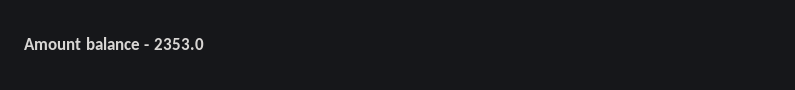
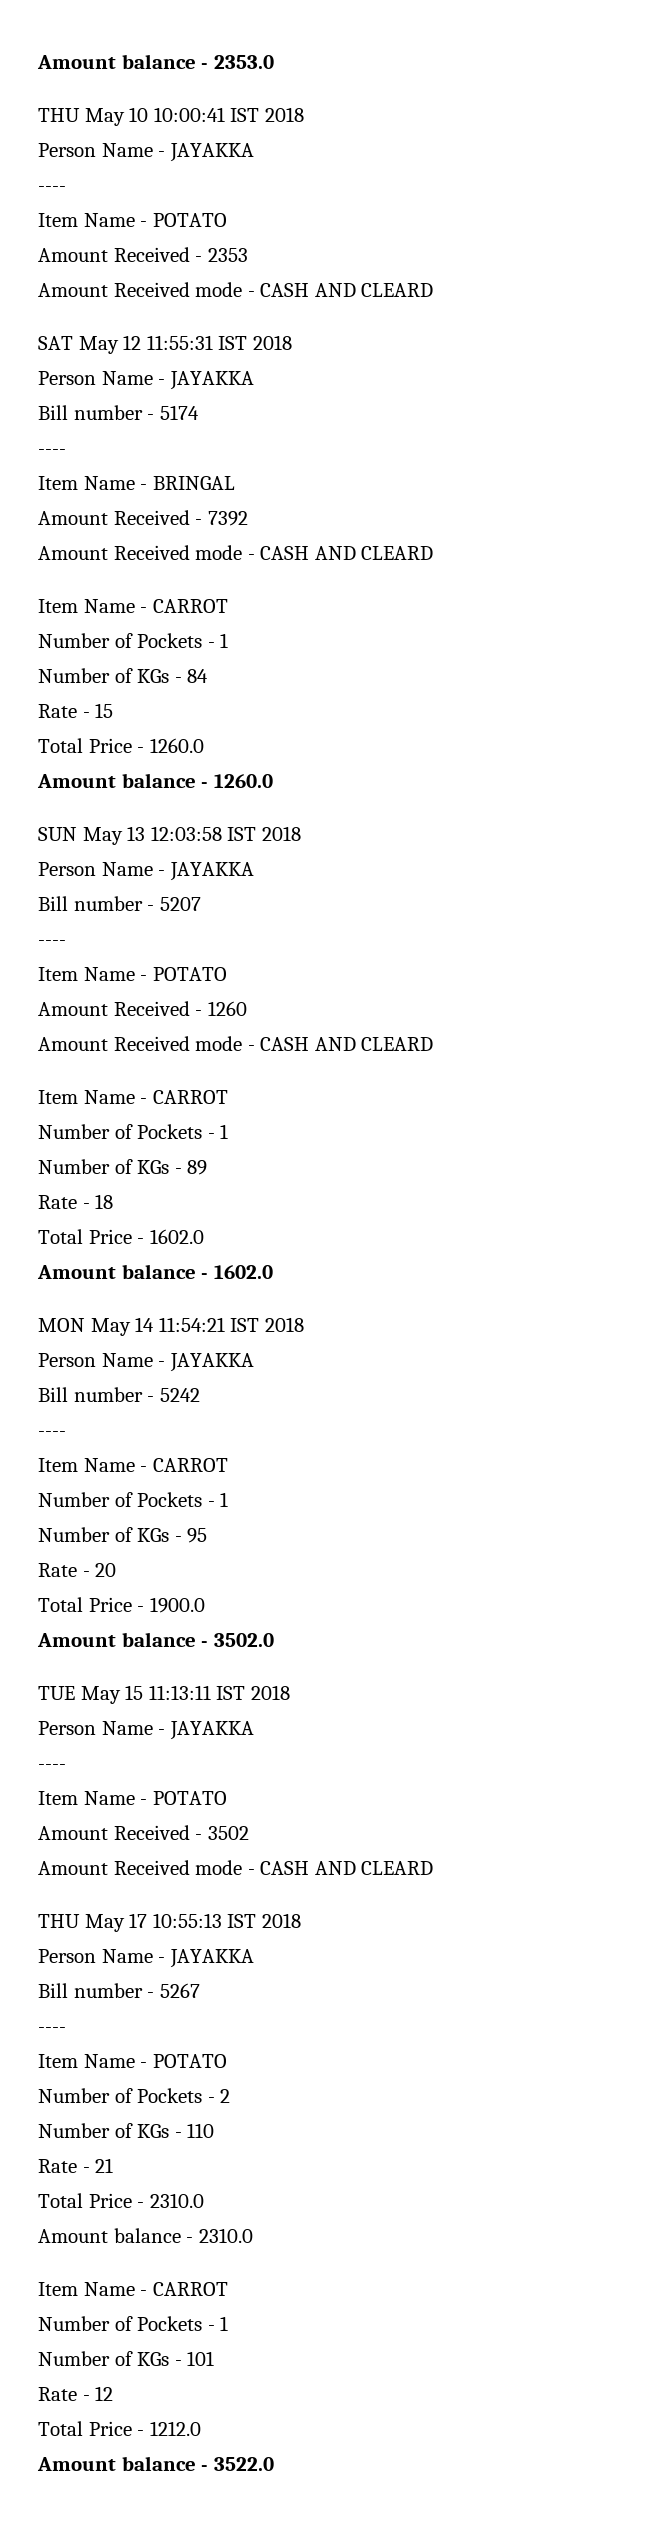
+ THU May 10 10:00:41 IST 2018
+ Person Name - JAYAKKA
+ ----
+ Item Name - POTATO
+ Amount Received - 2353
+ Amount Received mode - CASH AND CLEARD
+ SAT May 12 11:55:31 IST 2018
+ Person Name - JAYAKKA
+ Bill number - 5174
+ ----
+ Item Name - BRINGAL
+ Amount Received - 7392
+ Amount Received mode - CASH AND CLEARD
+ Item Name - CARROT
+ Number of Pockets - 1
+ Number of KGs - 84
+ Rate - 15
+ Total Price - 1260.0
+ Amount balance - 1260.0
+ SUN May 13 12:03:58 IST 2018
+ Person Name - JAYAKKA
+ Bill number - 5207
+ ----
+ Item Name - POTATO
+ Amount Received - 1260
+ Amount Received mode - CASH AND CLEARD
+ Item Name - CARROT
+ Number of Pockets - 1
+ Number of KGs - 89
+ Rate - 18
+ Total Price - 1602.0
+ Amount balance - 1602.0
+ MON May 14 11:54:21 IST 2018
+ Person Name - JAYAKKA
+ Bill number - 5242
+ ----
+ Item Name - CARROT
+ Number of Pockets - 1
+ Number of KGs - 95
+ Rate - 20
+ Total Price - 1900.0
+ Amount balance - 3502.0
+ TUE May 15 11:13:11 IST 2018
+ Person Name - JAYAKKA
+ ----
+ Item Name - POTATO
+ Amount Received - 3502
+ Amount Received mode - CASH AND CLEARD
+ THU May 17 10:55:13 IST 2018
+ Person Name - JAYAKKA
+ Bill number - 5267
+ ----
+ Item Name - POTATO
+ Number of Pockets - 2
+ Number of KGs - 110
+ Rate - 21
+ Total Price - 2310.0
+ Amount balance - 2310.0
+ Item Name - CARROT
+ Number of Pockets - 1
+ Number of KGs - 101
+ Rate - 12
+ Total Price - 1212.0
+ Amount balance - 3522.0

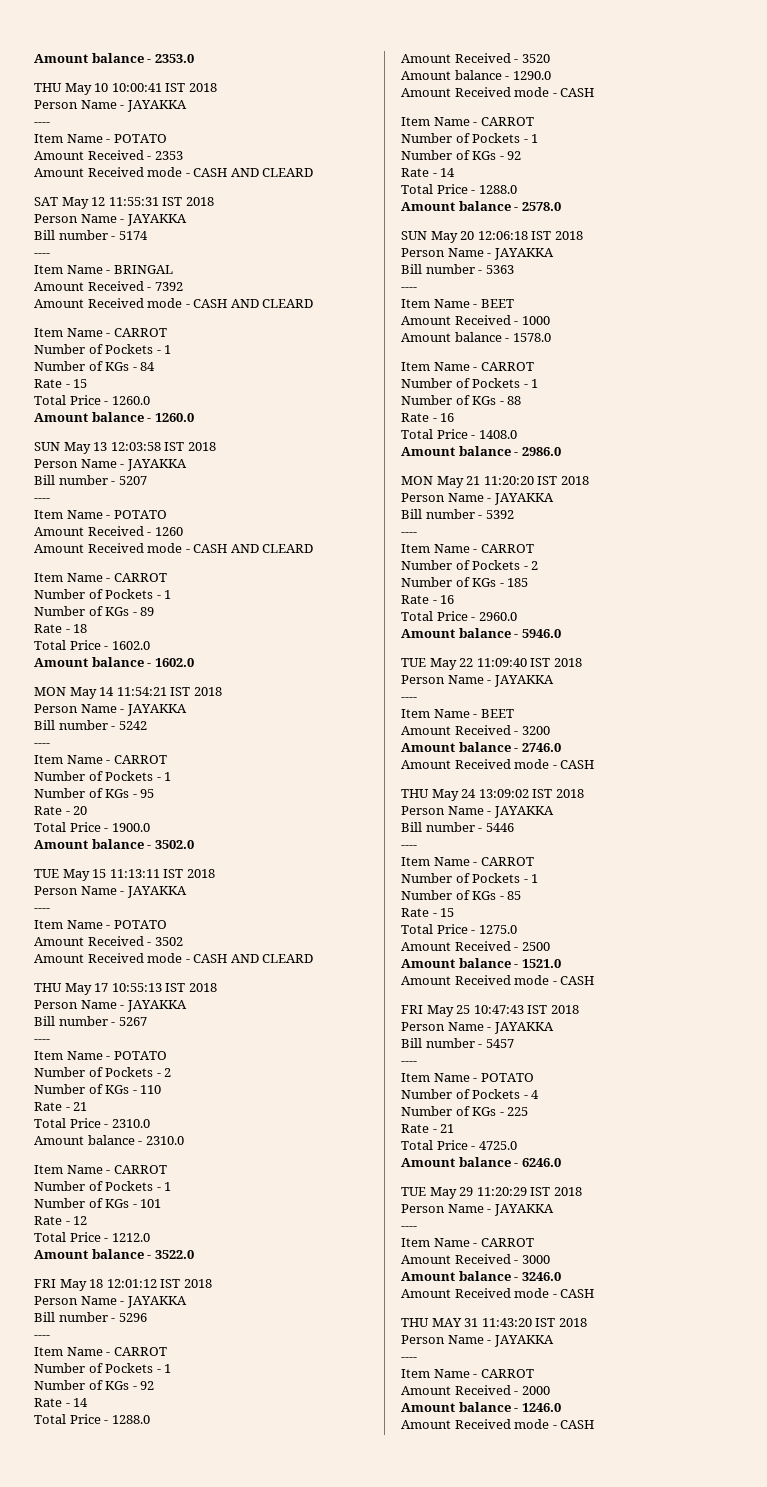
+ FRI May 18 12:01:12 IST 2018
+ Person Name - JAYAKKA
+ Bill number - 5296
+ ----
+ Item Name - CARROT
+ Number of Pockets - 1
+ Number of KGs - 92
+ Rate - 14
+ Total Price - 1288.0
+ Amount Received - 3520
+ Amount balance - 1290.0
+ Amount Received mode - CASH
+ Item Name - CARROT
+ Number of Pockets - 1
+ Number of KGs - 92
+ Rate - 14
+ Total Price - 1288.0
+ Amount balance - 2578.0
+ SUN May 20 12:06:18 IST 2018
+ Person Name - JAYAKKA
+ Bill number - 5363
+ ----
+ Item Name - BEET
+ Amount Received - 1000
+ Amount balance - 1578.0
+ Item Name - CARROT
+ Number of Pockets - 1
+ Number of KGs - 88
+ Rate - 16
+ Total Price - 1408.0
+ Amount balance - 2986.0
+ MON May 21 11:20:20 IST 2018
+ Person Name - JAYAKKA
+ Bill number - 5392
+ ----
+ Item Name - CARROT
+ Number of Pockets - 2
+ Number of KGs - 185
+ Rate - 16
+ Total Price - 2960.0
+ Amount balance - 5946.0
+ TUE May 22 11:09:40 IST 2018
+ Person Name - JAYAKKA
+ ----
+ Item Name - BEET
+ Amount Received - 3200
+ Amount balance - 2746.0
+ Amount Received mode - CASH
+ THU May 24 13:09:02 IST 2018
+ Person Name - JAYAKKA
+ Bill number - 5446
+ ----
+ Item Name - CARROT
+ Number of Pockets - 1
+ Number of KGs - 85
+ Rate - 15
+ Total Price - 1275.0
+ Amount Received - 2500
+ Amount balance - 1521.0
+ Amount Received mode - CASH
+ FRI May 25 10:47:43 IST 2018
+ Person Name - JAYAKKA
+ Bill number - 5457
+ ----
+ Item Name - POTATO
+ Number of Pockets - 4
+ Number of KGs - 225
+ Rate - 21
+ Total Price - 4725.0
+ Amount balance - 6246.0
+ TUE May 29 11:20:29 IST 2018
+ Person Name - JAYAKKA
+ ----
+ Item Name - CARROT
+ Amount Received - 3000
+ Amount balance - 3246.0
+ Amount Received mode - CASH
+ THU MAY 31 11:43:20 IST 2018
+ Person Name - JAYAKKA
+ ----
+ Item Name - CARROT
+ Amount Received - 2000
+ Amount balance - 1246.0
+ Amount Received mode - CASH

